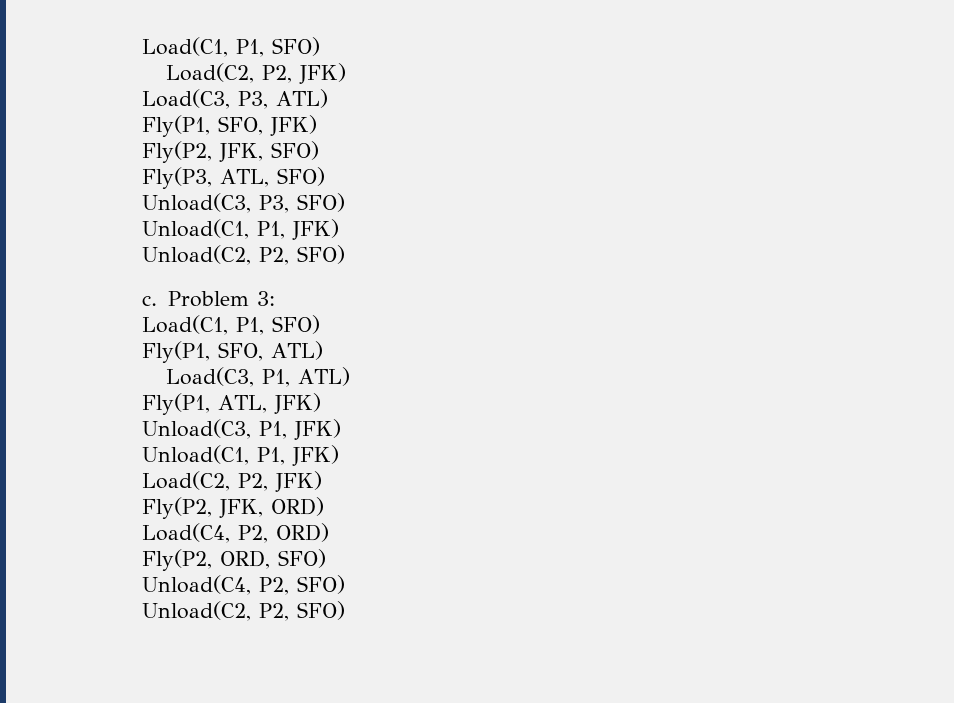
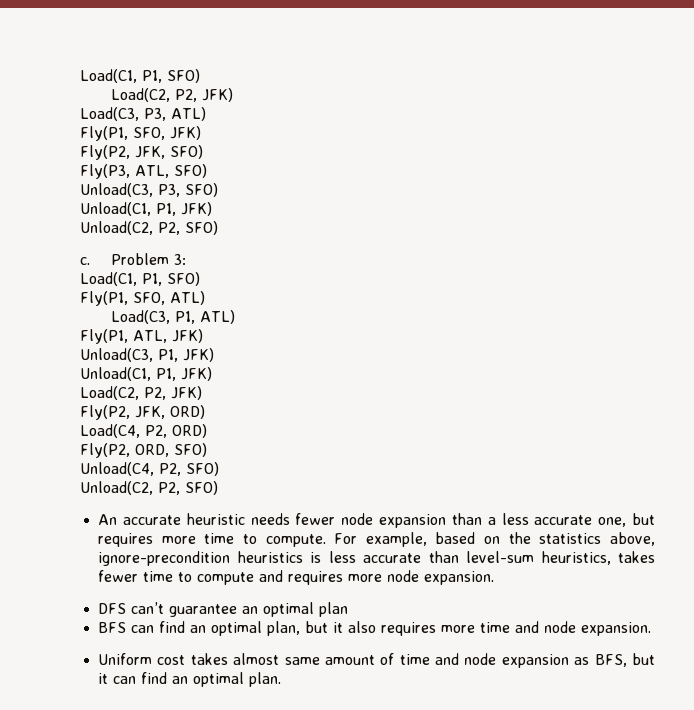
+ An accurate heuristic needs fewer node expansion than a less accurate one, but requires more time to compute. For example, based on the statistics above, ignore-precondition heuristics is less accurate than level-sum heuristics, takes fewer time to compute and requires more node expansion.
+ DFS can’t guarantee an optimal plan
+ BFS can find an optimal plan, but it also requires more time and node expansion.
+ Uniform cost takes almost same amount of time and node expansion as BFS, but it can find an optimal plan.

